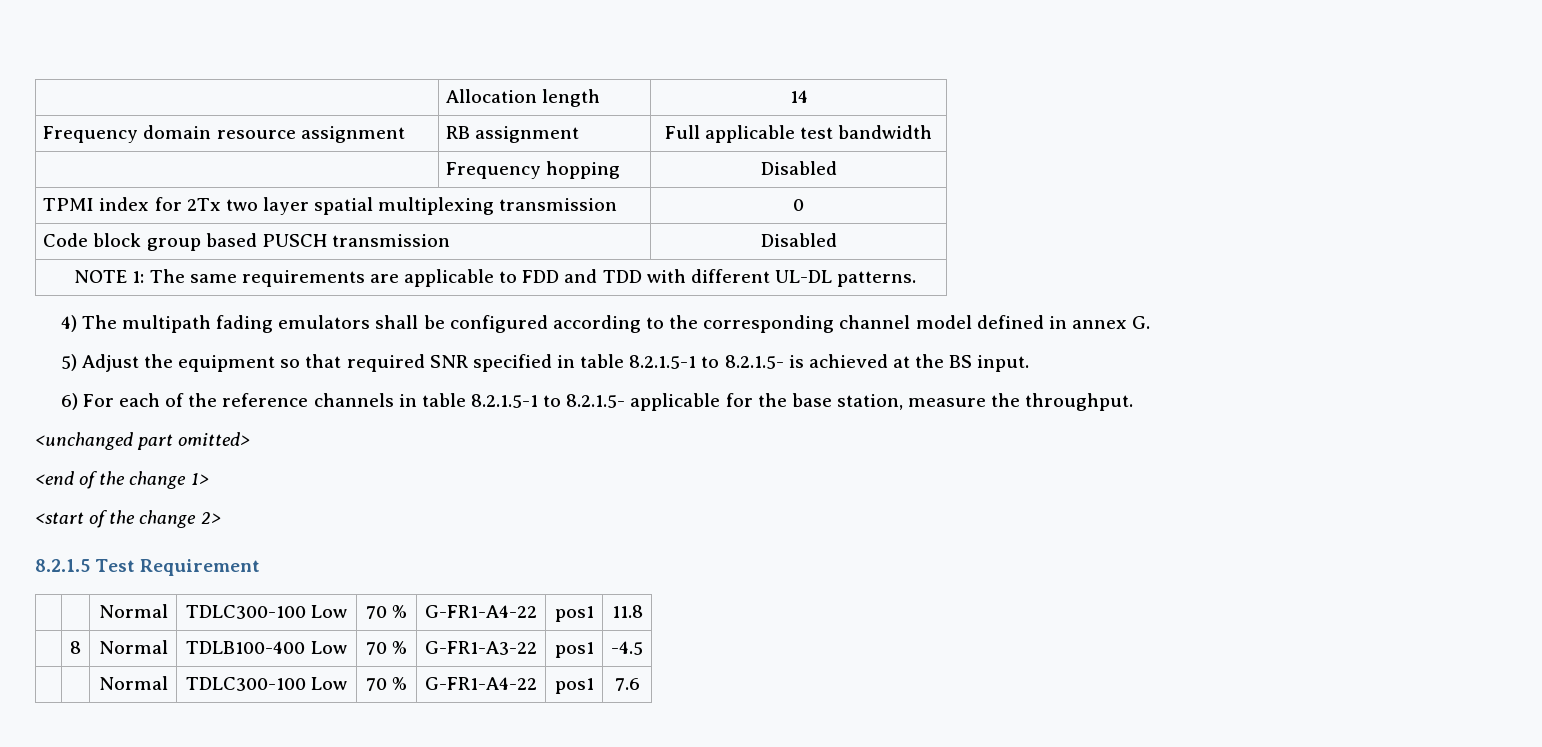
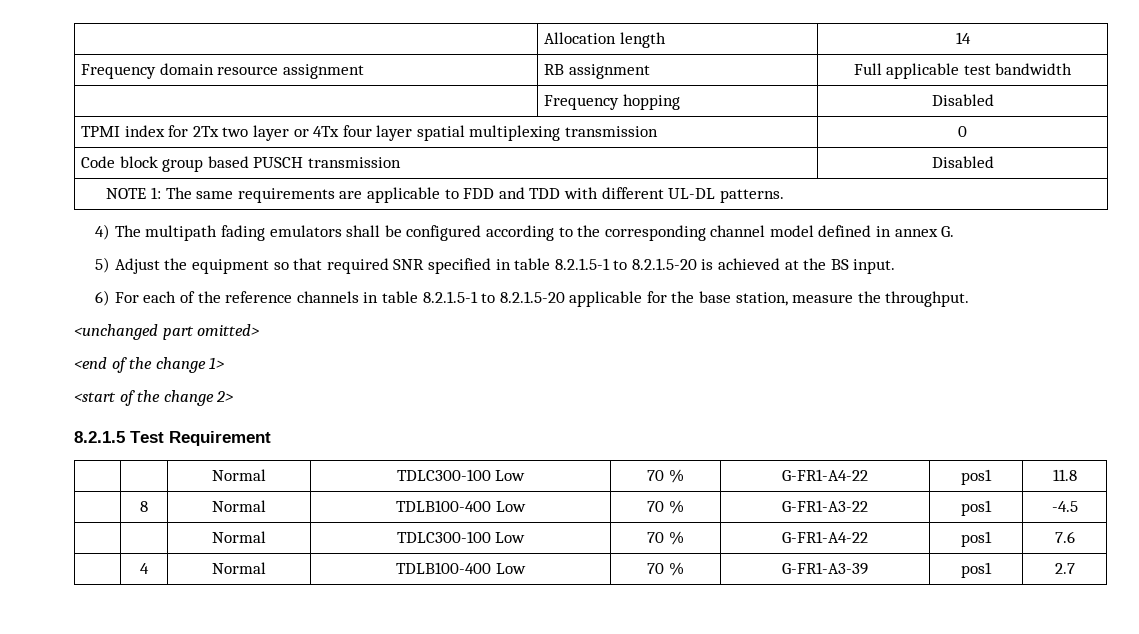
- TPMI index for 2Tx two layer spatial multiplexing transmission | 0
+ TPMI index for 2Tx two layer or 4Tx four layer spatial multiplexing transmission | 0
- 5) Adjust the equipment so that required SNR specified in table 8.2.1.5-1 to 8.2.1.5- is achieved at the BS input.
+ 5) Adjust the equipment so that required SNR specified in table 8.2.1.5-1 to 8.2.1.5-20 is achieved at the BS input.
- 6) For each of the reference channels in table 8.2.1.5-1 to 8.2.1.5- applicable for the base station, measure the throughput.
+ 6) For each of the reference channels in table 8.2.1.5-1 to 8.2.1.5-20 applicable for the base station, measure the throughput.
+ | 4 | Normal | TDLB100-400 Low | 70 % | G-FR1-A3-39 | pos1 | 2.7

